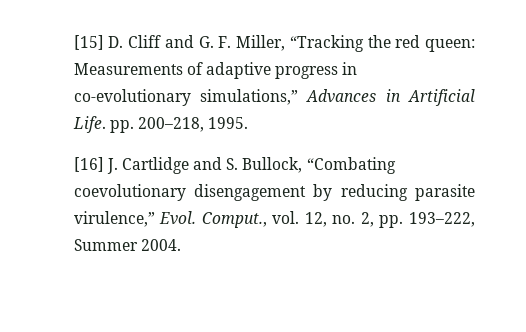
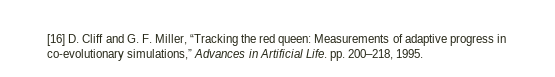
- [15] D. Cliff and G. F. Miller, “Tracking the red queen: Measurements of adaptive progress in co-evolutionary simulations,” Advances in Artificial Life. pp. 200–218, 1995.
+ [16] D. Cliff and G. F. Miller, “Tracking the red queen: Measurements of adaptive progress in co-evolutionary simulations,” Advances in Artificial Life. pp. 200–218, 1995.
- [16] J. Cartlidge and S. Bullock, “Combating coevolutionary disengagement by reducing parasite virulence,” Evol. Comput., vol. 12, no. 2, pp. 193–222, Summer 2004.

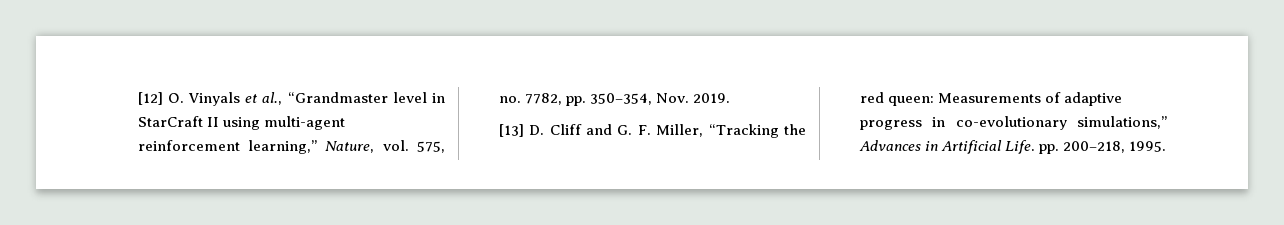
- [16] D. Cliff and G. F. Miller, “Tracking the red queen: Measurements of adaptive progress in co-evolutionary simulations,” Advances in Artificial Life. pp. 200–218, 1995.
+ [12] O. Vinyals et al., “Grandmaster level in StarCraft II using multi-agent reinforcement learning,” Nature, vol. 575, no. 7782, pp. 350–354, Nov. 2019.
+ [13] D. Cliff and G. F. Miller, “Tracking the red queen: Measurements of adaptive progress in co-evolutionary simulations,” Advances in Artificial Life. pp. 200–218, 1995.

